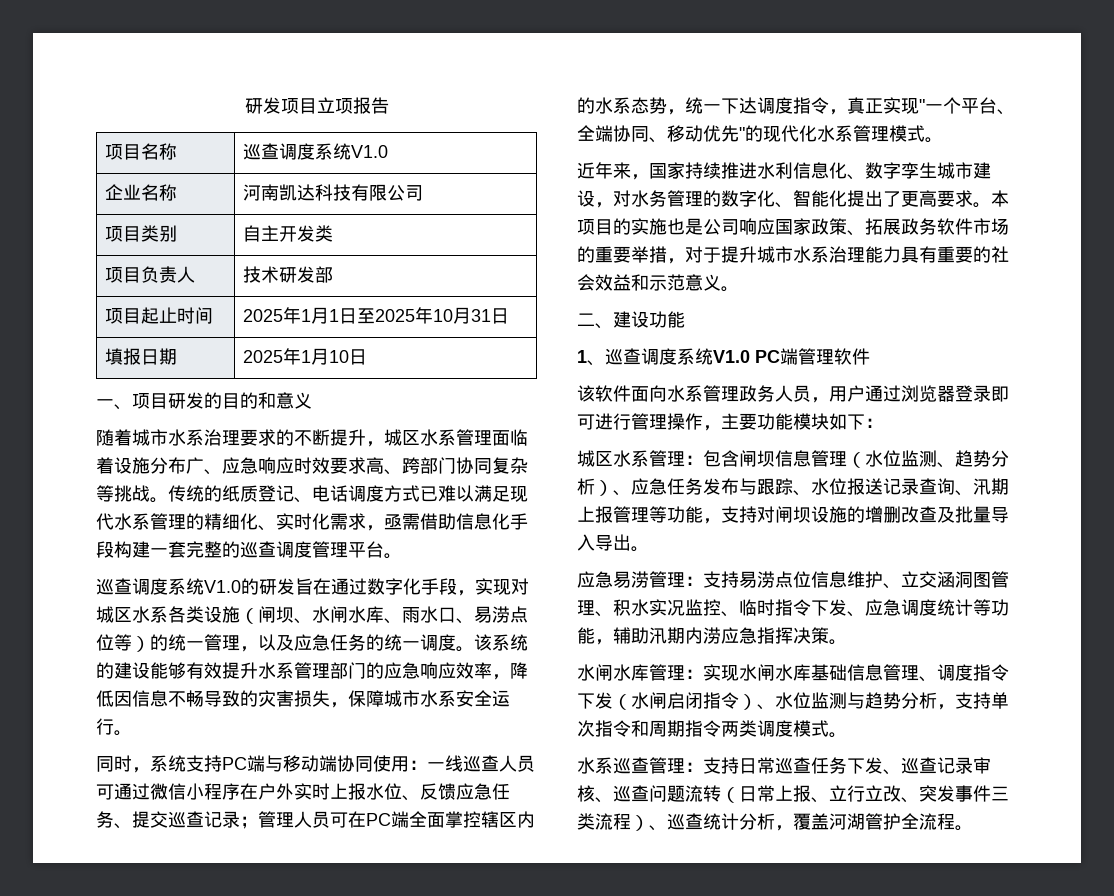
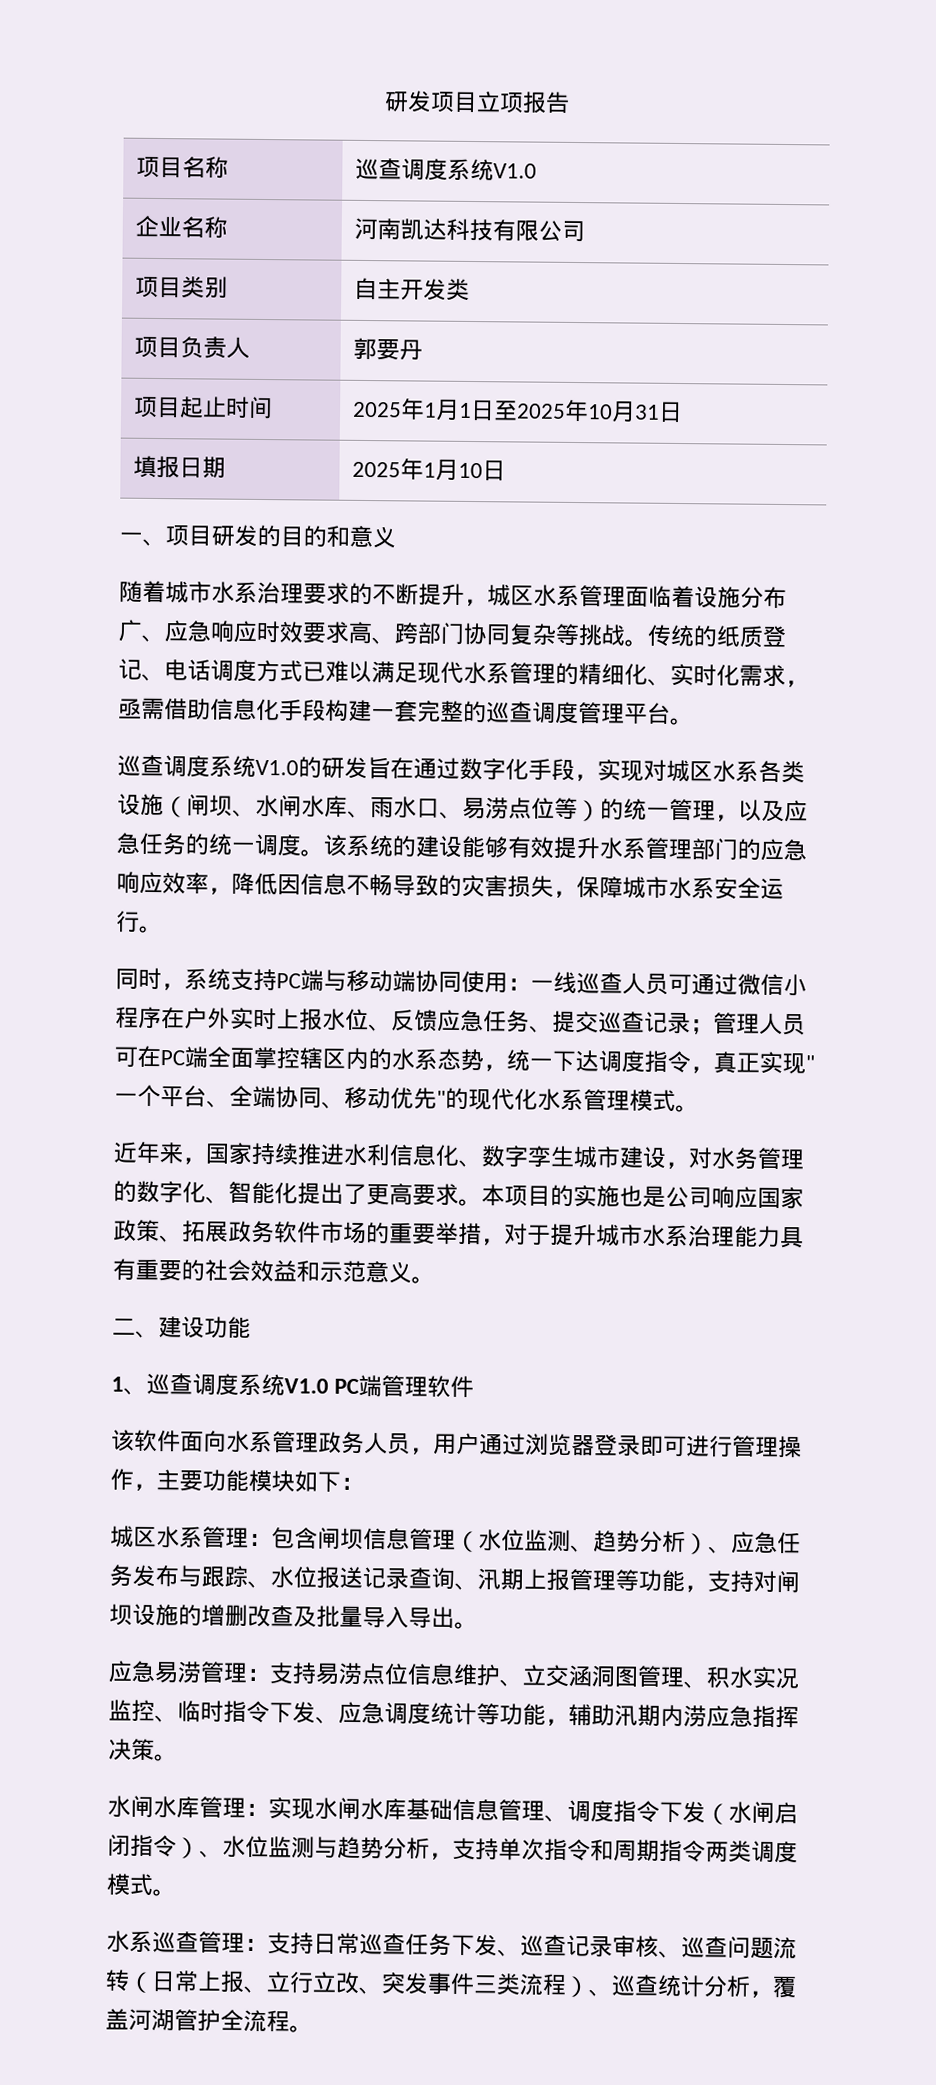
- 项目负责人 | 技术研发部
+ 项目负责人 | 郭要丹

